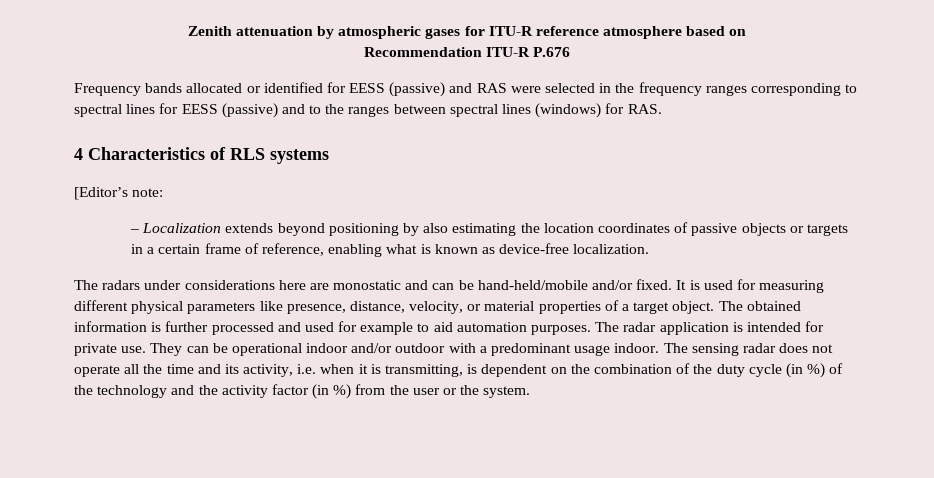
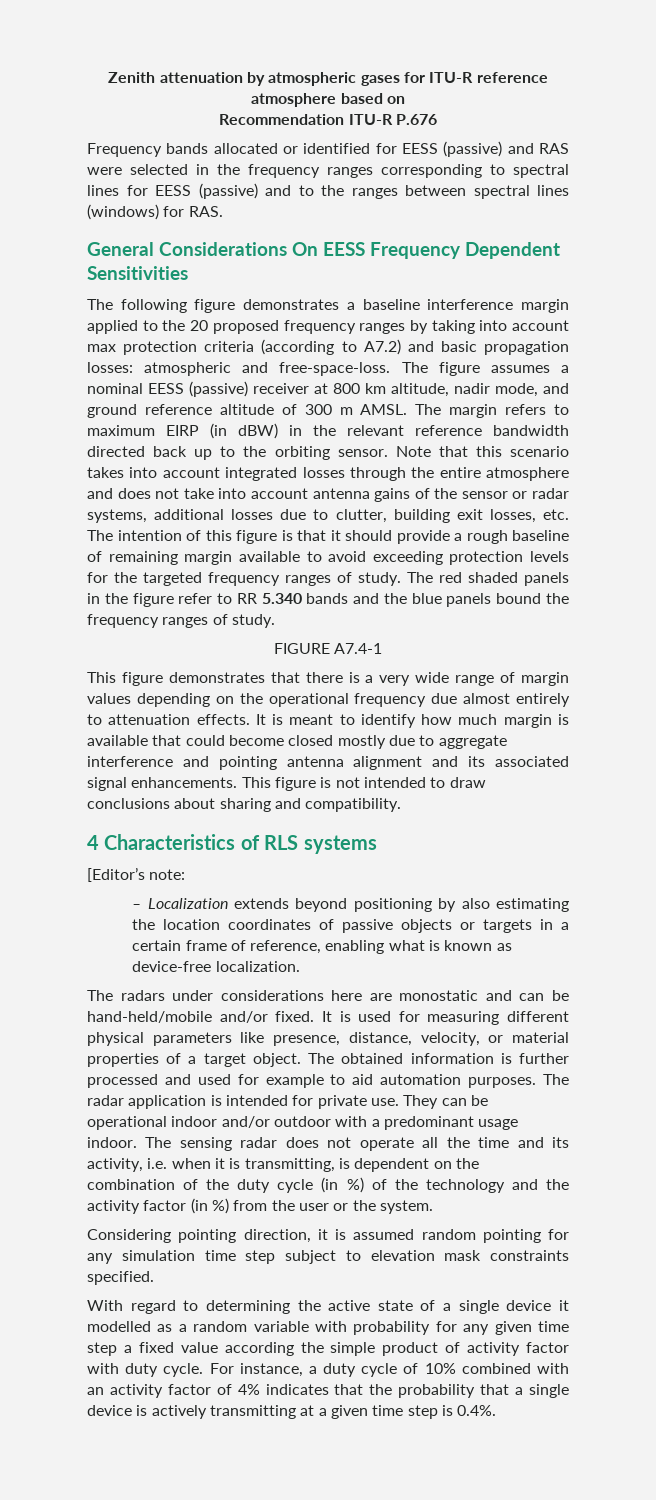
+ General Considerations On EESS Frequency Dependent Sensitivities
+ The following figure demonstrates a baseline interference margin applied to the 20 proposed frequency ranges by taking into account max protection criteria (according to A7.2) and basic propagation losses: atmospheric and free-space-loss. The figure assumes a nominal EESS (passive) receiver at 800 km altitude, nadir mode, and ground reference altitude of 300 m AMSL. The margin refers to maximum EIRP (in dBW) in the relevant reference bandwidth directed back up to the orbiting sensor. Note that this scenario takes into account integrated losses through the entire atmosphere and does not take into account antenna gains of the sensor or radar systems, additional losses due to clutter, building exit losses, etc. The intention of this figure is that it should provide a rough baseline of remaining margin available to avoid exceeding protection levels for the targeted frequency ranges of study. The red shaded panels in the figure refer to RR 5.340 bands and the blue panels bound the frequency ranges of study.
+ FIGURE A7.4-1
+ This figure demonstrates that there is a very wide range of margin values depending on the operational frequency due almost entirely to attenuation effects. It is meant to identify how much margin is available that could become closed mostly due to aggregate interference and pointing antenna alignment and its associated signal enhancements. This figure is not intended to draw conclusions about sharing and compatibility.
+ Considering pointing direction, it is assumed random pointing for any simulation time step subject to elevation mask constraints specified.
+ With regard to determining the active state of a single device it modelled as a random variable with probability for any given time step a fixed value according the simple product of activity factor with duty cycle. For instance, a duty cycle of 10% combined with an activity factor of 4% indicates that the probability that a single device is actively transmitting at a given time step is 0.4%.

